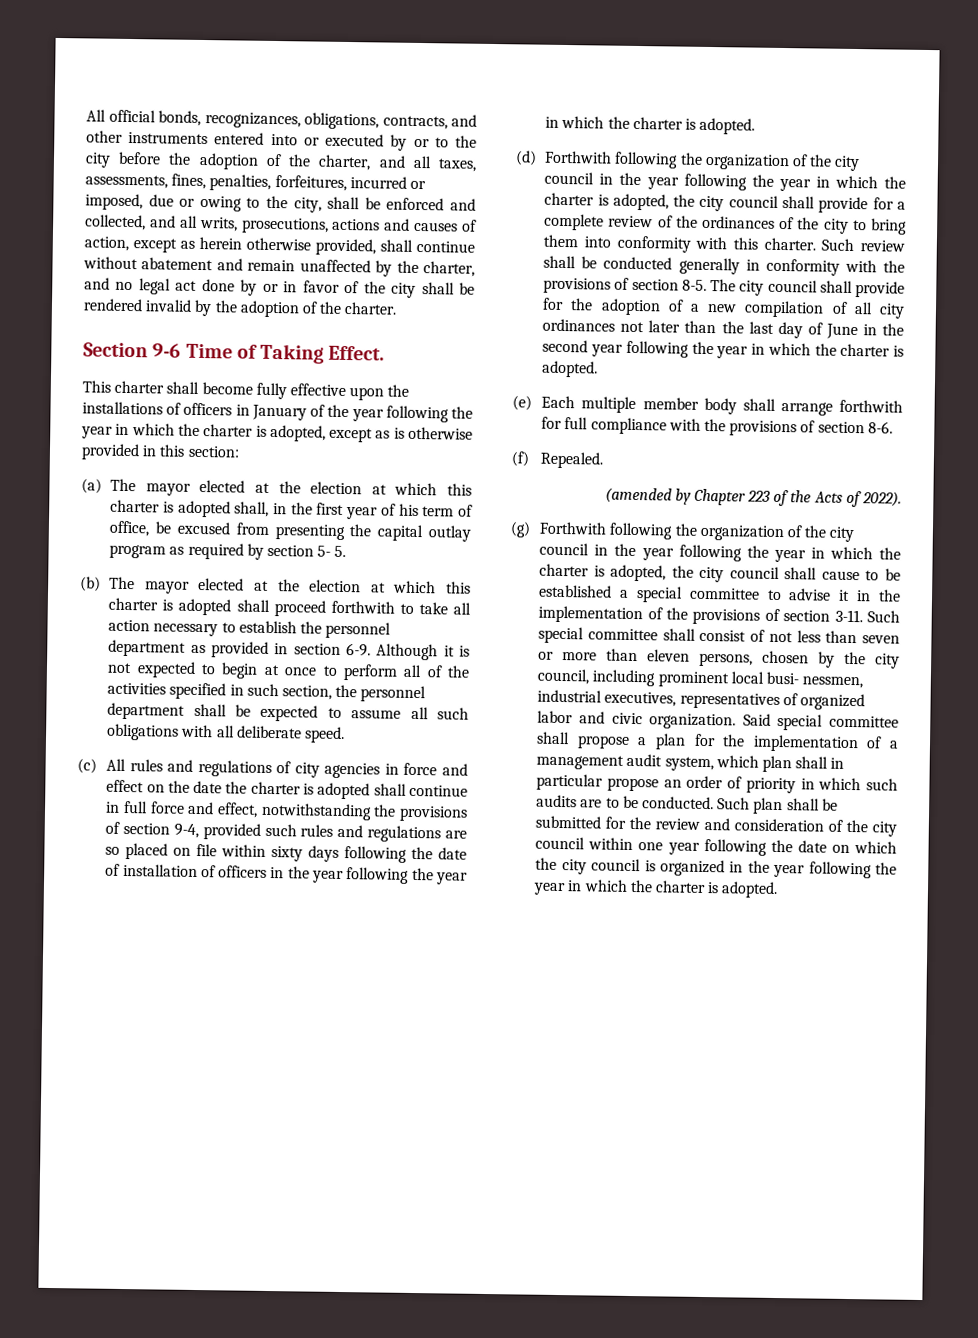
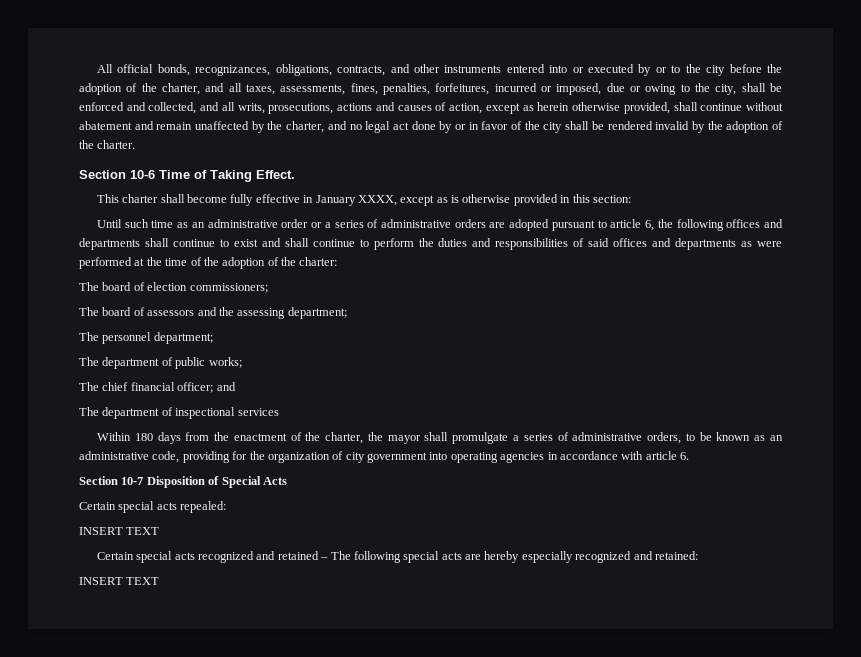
- Section 9-6 Time of Taking Effect.
+ Section 10-6 Time of Taking Effect.
- This charter shall become fully effective upon the installations of officers in January of the year following the year in which the charter is adopted, except as is otherwise provided in this section:
+ This charter shall become fully effective in January XXXX, except as is otherwise provided in this section:
- (a) The mayor elected at the election at which this charter is adopted shall, in the first year of his term of office, be excused from presenting the capital outlay program as required by section 5- 5.
- (b) The mayor elected at the election at which this charter is adopted shall proceed forthwith to take all action necessary to establish the personnel department as provided in section 6-9. Although it is not expected to begin at once to perform all of the activities specified in such section, the personnel department shall be expected to assume all such obligations with all deliberate speed.
- (c) All rules and regulations of city agencies in force and effect on the date the charter is adopted shall continue in full force and effect, notwithstanding the provisions of section 9-4, provided such rules and regulations are so placed on file within sixty days following the date of installation of officers in the year following the year in which the charter is adopted.
- (d) Forthwith following the organization of the city council in the year following the year in which the charter is adopted, the city council shall provide for a complete review of the ordinances of the city to bring them into conformity with this charter. Such review shall be conducted generally in conformity with the provisions of section 8-5. The city council shall provide for the adoption of a new compilation of all city ordinances not later than the last day of June in the second year following the year in which the charter is adopted.
- (e) Each multiple member body shall arrange forthwith for full compliance with the provisions of section 8-6.
- (f) Repealed.
- (amended by Chapter 223 of the Acts of 2022).
- (g) Forthwith following the organization of the city council in the year following the year in which the charter is adopted, the city council shall cause to be established a special committee to advise it in the implementation of the provisions of section 3-11. Such special committee shall consist of not less than seven or more than eleven persons, chosen by the city council, including prominent local busi- nessmen, industrial executives, representatives of organized labor and civic organization. Said special committee shall propose a plan for the implementation of a management audit system, which plan shall in particular propose an order of priority in which such audits are to be conducted. Such plan shall be submitted for the review and consideration of the city council within one year following the date on which the city council is organized in the year following the year in which the charter is adopted.
+ Until such time as an administrative order or a series of administrative orders are adopted pursuant to article 6, the following offices and departments shall continue to exist and shall continue to perform the duties and responsibilities of said offices and departments as were performed at the time of the adoption of the charter:
+ The board of election commissioners;
+ The board of assessors and the assessing department;
+ The personnel department;
+ The department of public works;
+ The chief financial officer; and
+ The department of inspectional services
+ Within 180 days from the enactment of the charter, the mayor shall promulgate a series of administrative orders, to be known as an administrative code, providing for the organization of city government into operating agencies in accordance with article 6.
+ Section 10-7 Disposition of Special Acts
+ Certain special acts repealed:
+ INSERT TEXT
+ Certain special acts recognized and retained – The following special acts are hereby especially recognized and retained:
+ INSERT TEXT

